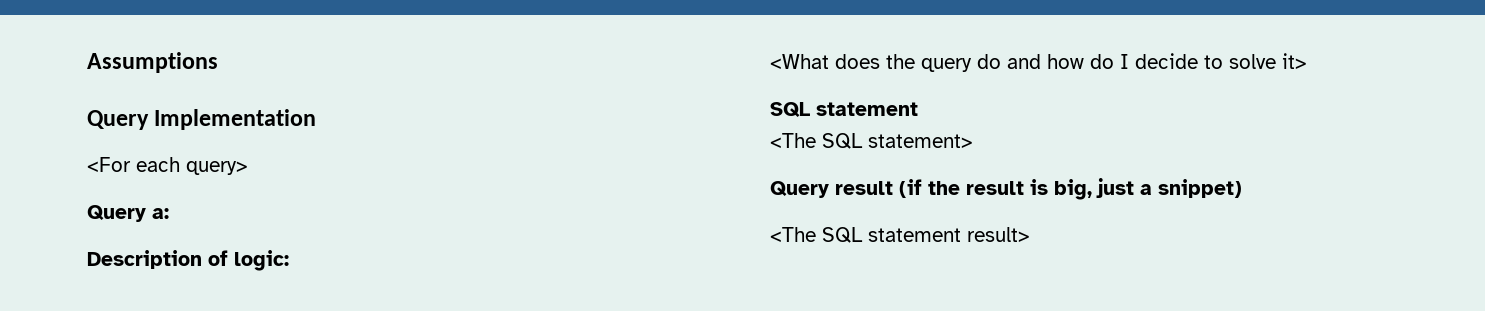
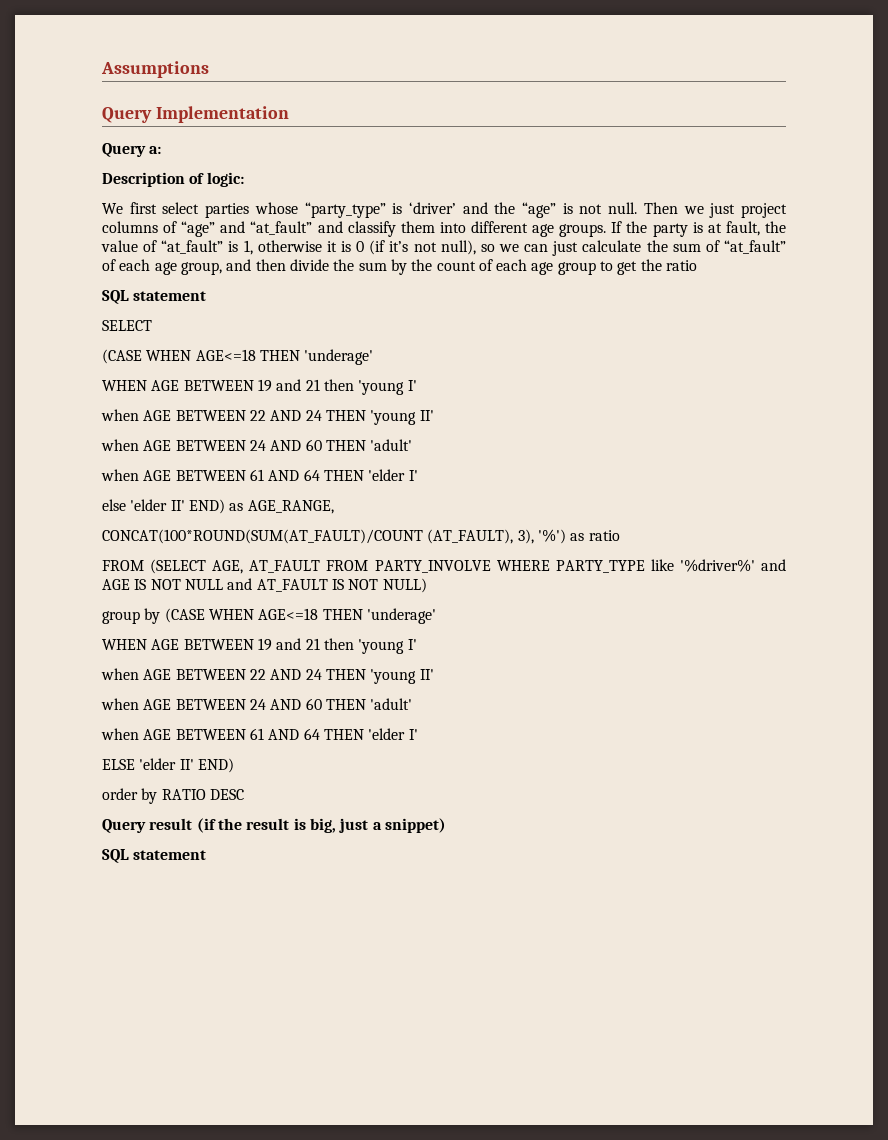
- <For each query>
- <What does the query do and how do I decide to solve it>
+ We first select parties whose “party_type” is ‘driver’ and the “age” is not null. Then we just project columns of “age” and “at_fault” and classify them into different age groups. If the party is at fault, the value of “at_fault” is 1, otherwise it is 0 (if it’s not null), so we can just calculate the sum of “at_fault” of each age group, and then divide the sum by the count of each age group to get the ratio
  SQL statement
- <The SQL statement>
+ SELECT
+ (CASE WHEN AGE<=18 THEN 'underage'
+ WHEN AGE BETWEEN 19 and 21 then 'young I'
+ when AGE BETWEEN 22 AND 24 THEN 'young II'
+ when AGE BETWEEN 24 AND 60 THEN 'adult'
+ when AGE BETWEEN 61 AND 64 THEN 'elder I'
+ else 'elder II' END) as AGE_RANGE,
+ CONCAT(100*ROUND(SUM(AT_FAULT)/COUNT (AT_FAULT), 3), '%') as ratio
+ FROM (SELECT AGE, AT_FAULT FROM PARTY_INVOLVE WHERE PARTY_TYPE like '%driver%' and AGE IS NOT NULL and AT_FAULT IS NOT NULL)
+ group by (CASE WHEN AGE<=18 THEN 'underage'
+ WHEN AGE BETWEEN 19 and 21 then 'young I'
+ when AGE BETWEEN 22 AND 24 THEN 'young II'
+ when AGE BETWEEN 24 AND 60 THEN 'adult'
+ when AGE BETWEEN 61 AND 64 THEN 'elder I'
+ ELSE 'elder II' END)
+ order by RATIO DESC
  Query result (if the result is big, just a snippet)
- <The SQL statement result>
+ SQL statement

